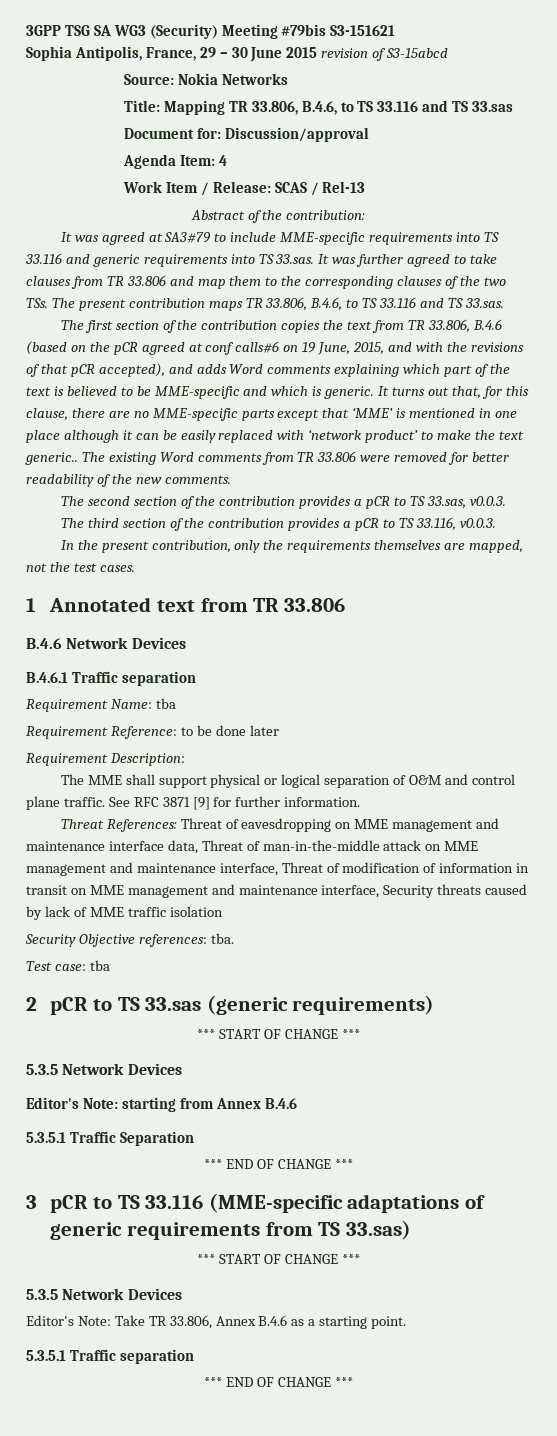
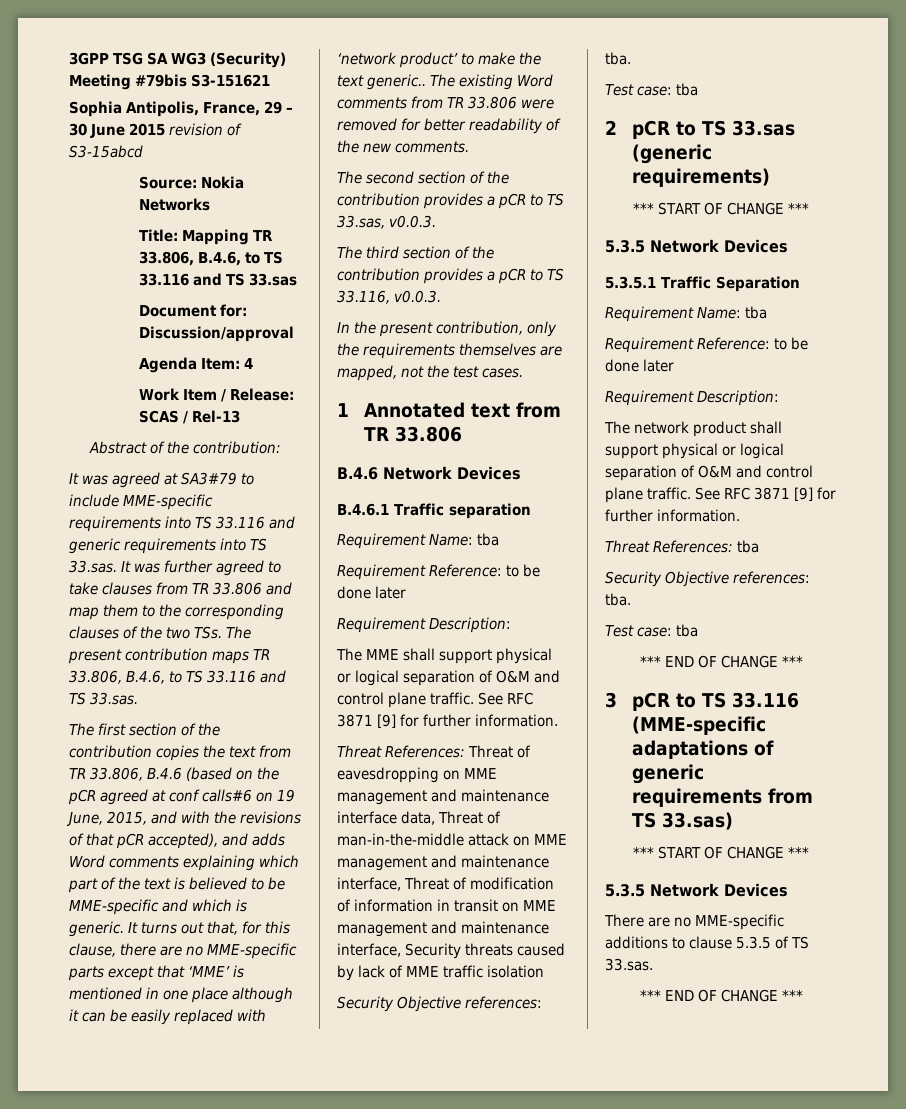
- Editor's Note: starting from Annex B.4.6
  5.3.5.1 Traffic Separation
+ Requirement Name: tba
+ Requirement Reference: to be done later
+ Requirement Description:
+ The network product shall support physical or logical separation of O&M and control plane traffic. See RFC 3871 [9] for further information.
+ Threat References: tba
+ Security Objective references: tba.
+ Test case: tba
- Editor's Note: Take TR 33.806, Annex B.4.6 as a starting point.
- 5.3.5.1 Traffic separation
+ There are no MME-specific additions to clause 5.3.5 of TS 33.sas.

